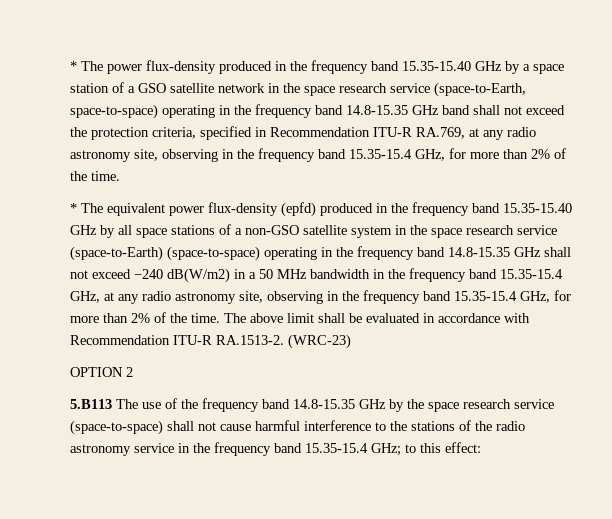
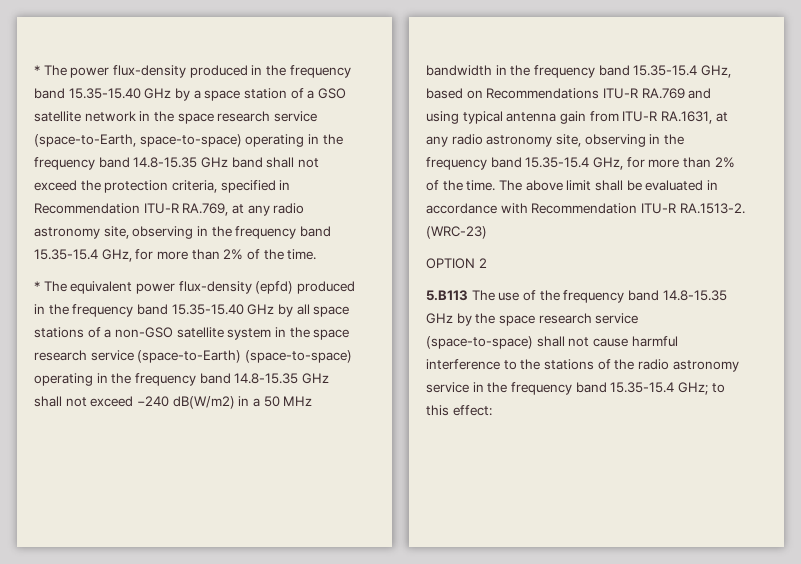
- * The equivalent power flux-density (epfd) produced in the frequency band 15.35-15.40 GHz by all space stations of a non-GSO satellite system in the space research service (space-to-Earth) (space-to-space) operating in the frequency band 14.8-15.35 GHz shall not exceed −240 dB(W/m2) in a 50 MHz bandwidth in the frequency band 15.35-15.4 GHz, at any radio astronomy site, observing in the frequency band 15.35-15.4 GHz, for more than 2% of the time.
+ * The equivalent power flux-density (epfd) produced in the frequency band 15.35-15.40 GHz by all space stations of a non-GSO satellite system in the space research service (space-to-Earth) (space-to-space) operating in the frequency band 14.8-15.35 GHz shall not exceed −240 dB(W/m2) in a 50 MHz bandwidth in the frequency band 15.35-15.4 GHz, based on Recommendations ITU-R RA.769 and using typical antenna gain from ITU-R RA.1631, at any radio astronomy site, observing in the frequency band 15.35-15.4 GHz, for more than 2% of the time.

